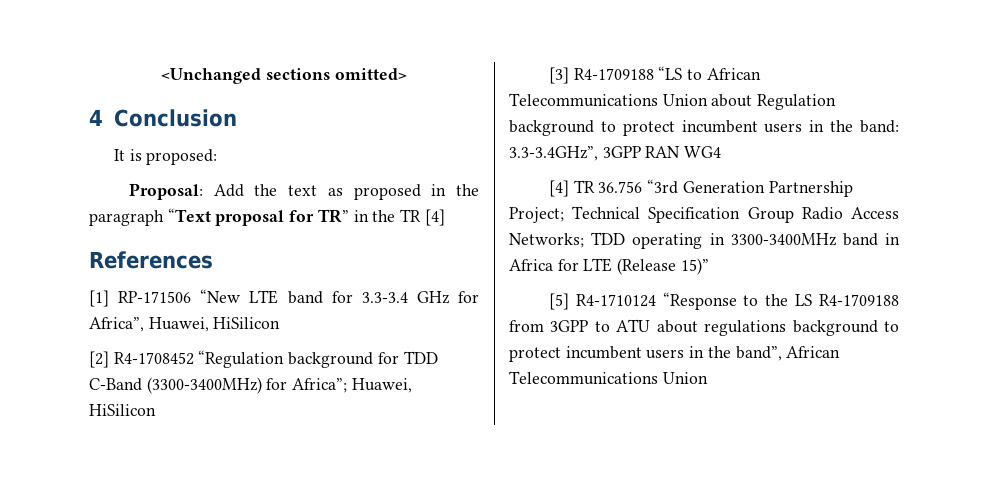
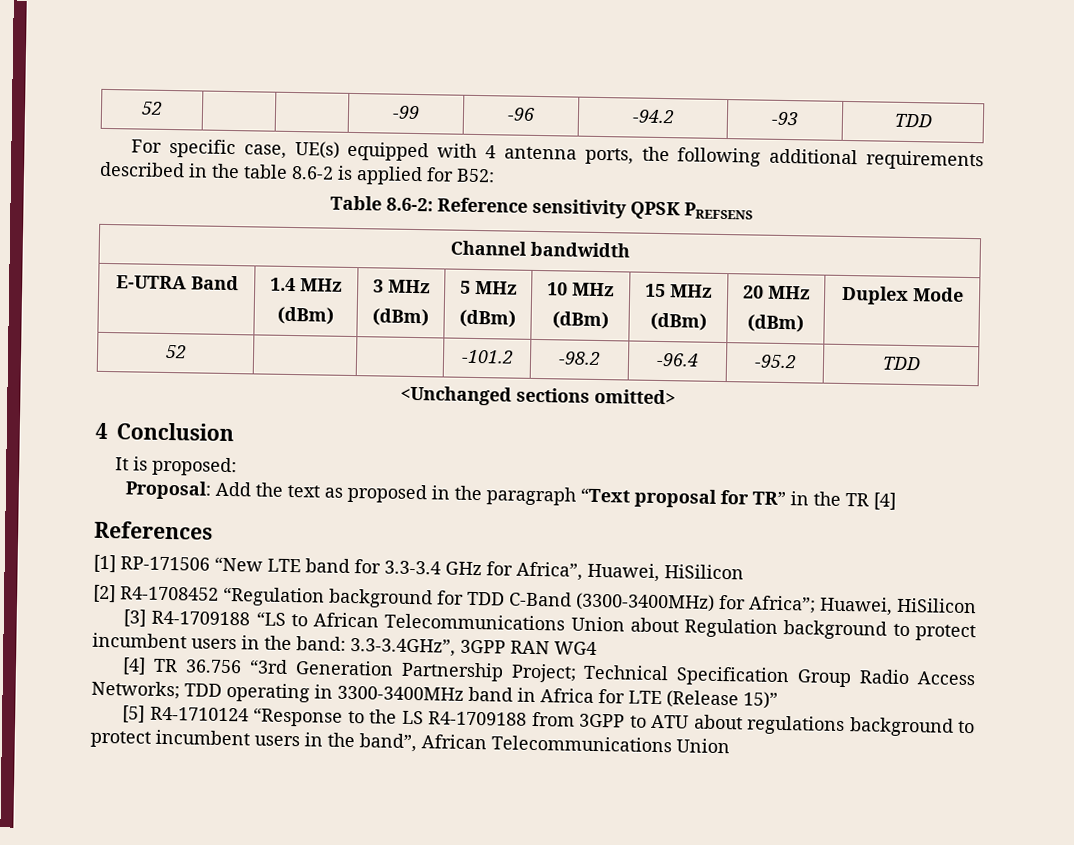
+ 52 | | | -99 | -96 | -94.2 | -93 | TDD
+ For specific case, UE(s) equipped with 4 antenna ports, the following additional requirements described in the table 8.6-2 is applied for B52:
+ Table 8.6-2: Reference sensitivity QPSK PREFSENS
+ Channel bandwidth
+ E-UTRA Band | 1.4 MHz
+ (dBm) | 3 MHz
+ (dBm) | 5 MHz
+ (dBm) | 10 MHz
+ (dBm) | 15 MHz
+ (dBm) | 20 MHz
+ (dBm) | Duplex Mode
+ 52 | | | -101.2 | -98.2 | -96.4 | -95.2 | TDD

